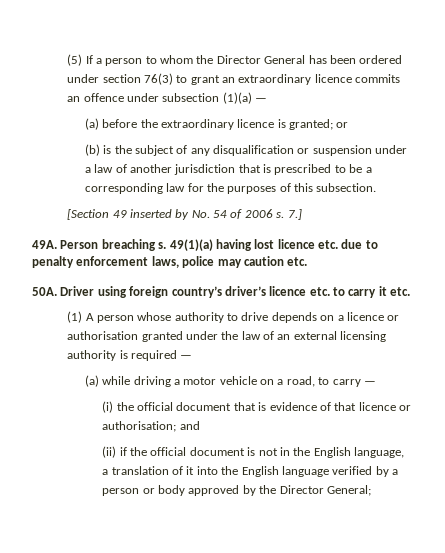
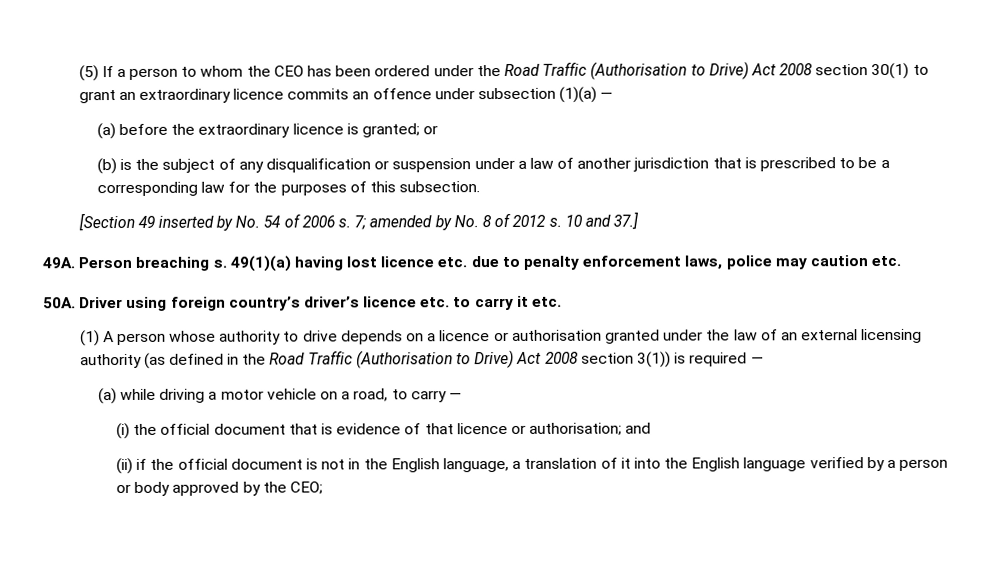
- (5) If a person to whom the Director General has been ordered under section 76(3) to grant an extraordinary licence commits an offence under subsection (1)(a) —
+ (5) If a person to whom the CEO has been ordered under the Road Traffic (Authorisation to Drive) Act 2008 section 30(1) to grant an extraordinary licence commits an offence under subsection (1)(a) —
- 7.]
+ 7; amended by No. 8 of 2012 s. 10 and 37.]
- (1) A person whose authority to drive depends on a licence or authorisation granted under the law of an external licensing authority is required —
+ (1) A person whose authority to drive depends on a licence or authorisation granted under the law of an external licensing authority (as defined in the Road Traffic (Authorisation to Drive) Act 2008 section 3(1)) is required —
- (ii) if the official document is not in the English language, a translation of it into the English language verified by a person or body approved by the Director General;
+ (ii) if the official document is not in the English language, a translation of it into the English language verified by a person or body approved by the CEO;

